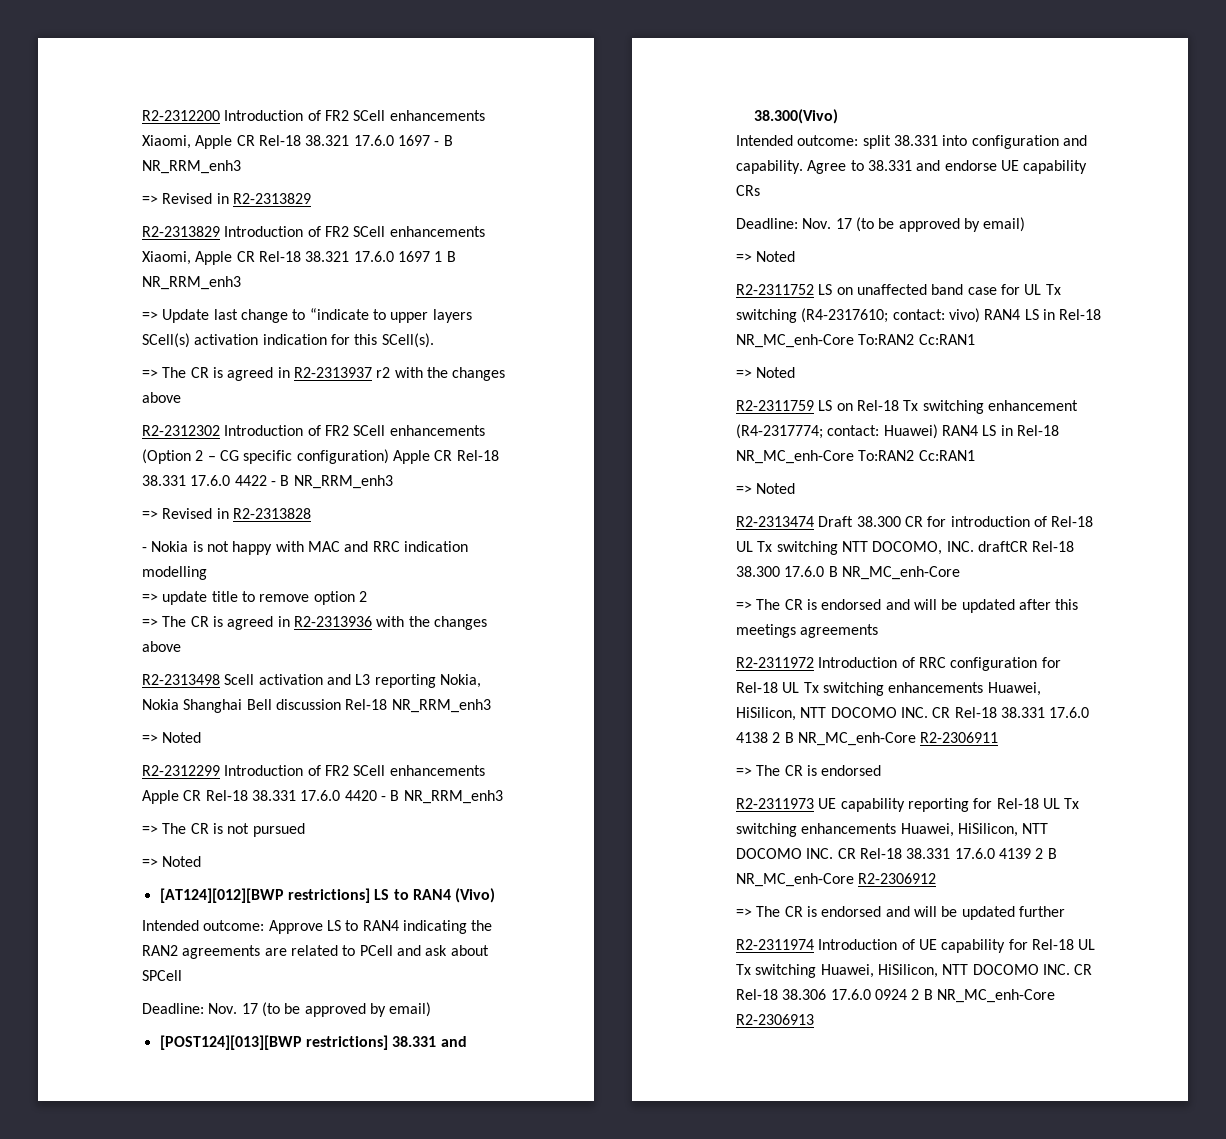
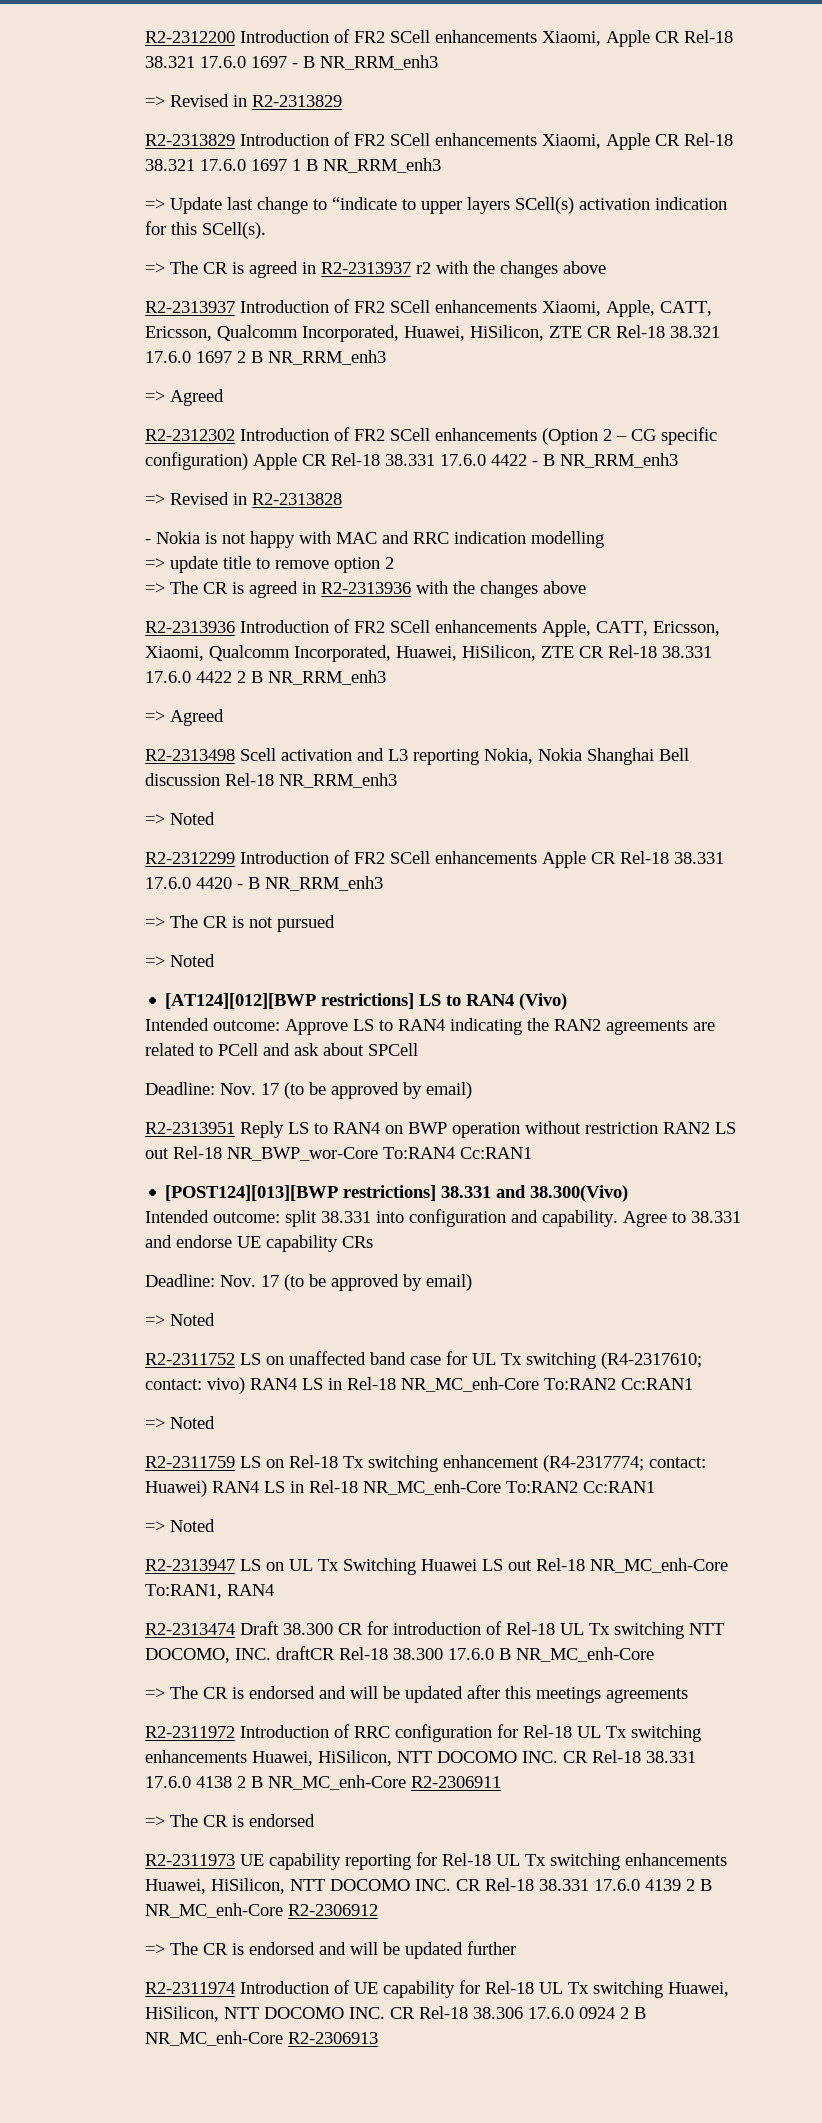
+ R2-2313937 Introduction of FR2 SCell enhancements Xiaomi, Apple, CATT, Ericsson, Qualcomm Incorporated, Huawei, HiSilicon, ZTE CR Rel-18 38.321 17.6.0 1697 2 B NR_RRM_enh3
+ => Agreed
+ R2-2313936 Introduction of FR2 SCell enhancements Apple, CATT, Ericsson, Xiaomi, Qualcomm Incorporated, Huawei, HiSilicon, ZTE CR Rel-18 38.331 17.6.0 4422 2 B NR_RRM_enh3
+ => Agreed
+ R2-2313951 Reply LS to RAN4 on BWP operation without restriction RAN2 LS out Rel-18 NR_BWP_wor-Core To:RAN4 Cc:RAN1
+ R2-2313947 LS on UL Tx Switching Huawei LS out Rel-18 NR_MC_enh-Core To:RAN1, RAN4

